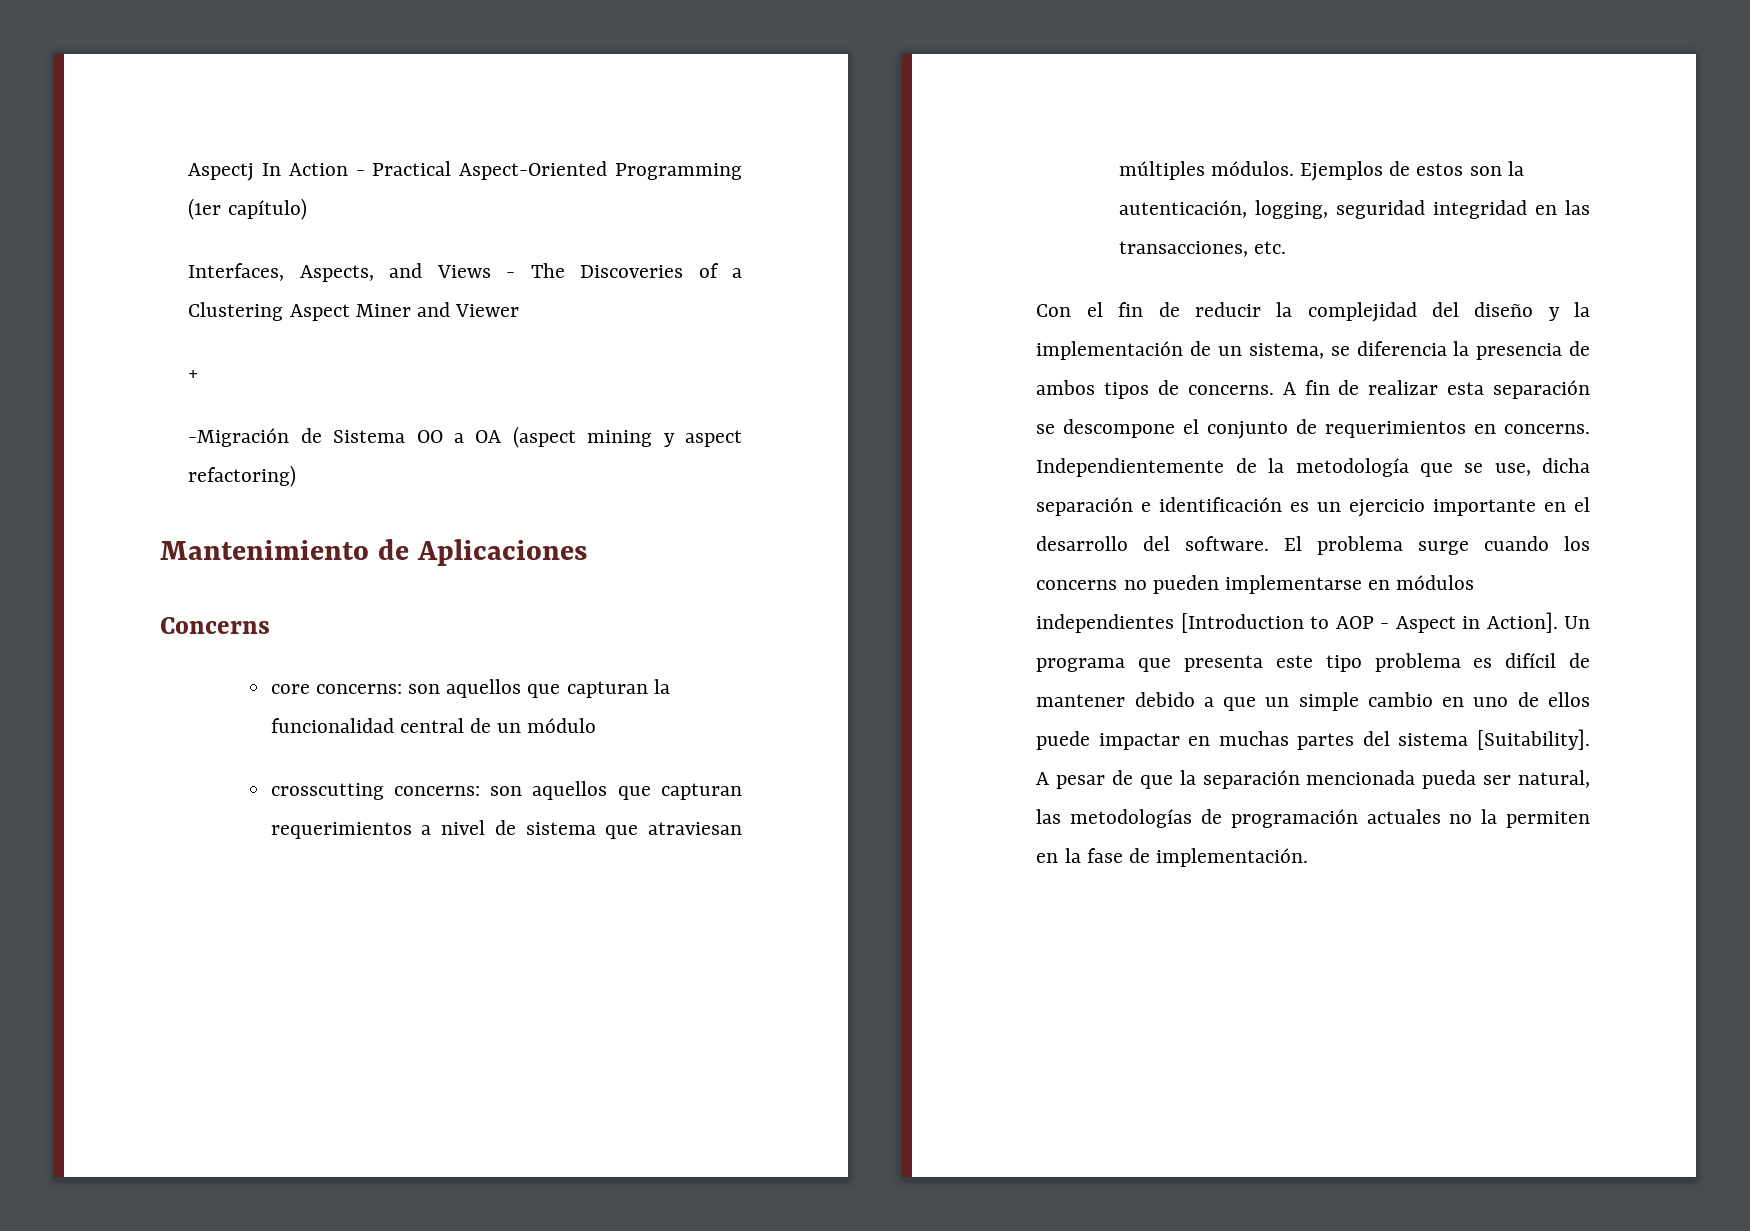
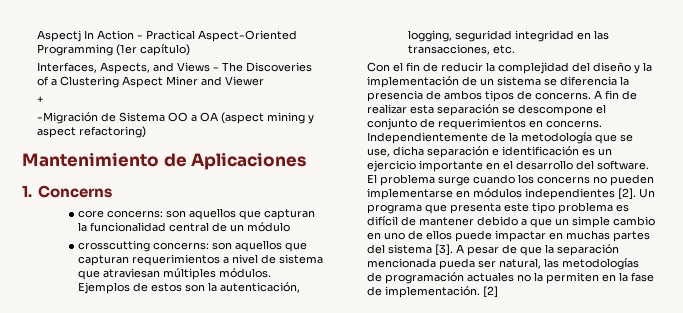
- Concerns
+ 1. Concerns
- Con el fin de reducir la complejidad del diseño y la implementación de un sistema, se diferencia la presencia de ambos tipos de concerns.
+ Con el fin de reducir la complejidad del diseño y la implementación de un sistema se diferencia la presencia de ambos tipos de concerns.
- El problema surge cuando los concerns no pueden implementarse en módulos independientes [Introduction to AOP - Aspect in Action].
+ El problema surge cuando los concerns no pueden implementarse en módulos independientes [2].
- Un programa que presenta este tipo problema es difícil de mantener debido a que un simple cambio en uno de ellos puede impactar en muchas partes del sistema [Suitability].
+ Un programa que presenta este tipo problema es difícil de mantener debido a que un simple cambio en uno de ellos puede impactar en muchas partes del sistema [3].
+ [2]

